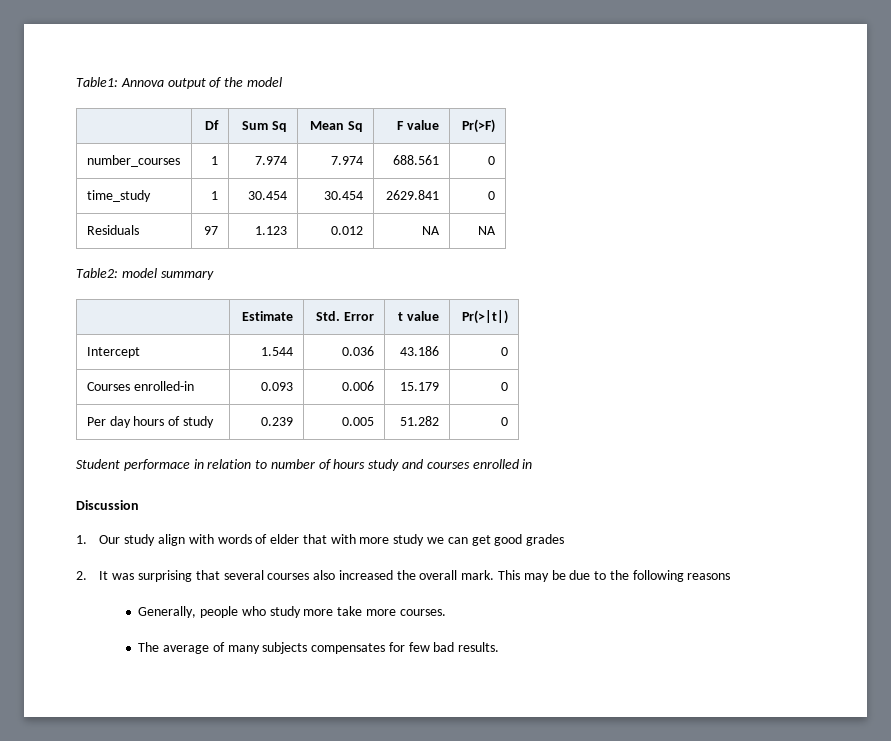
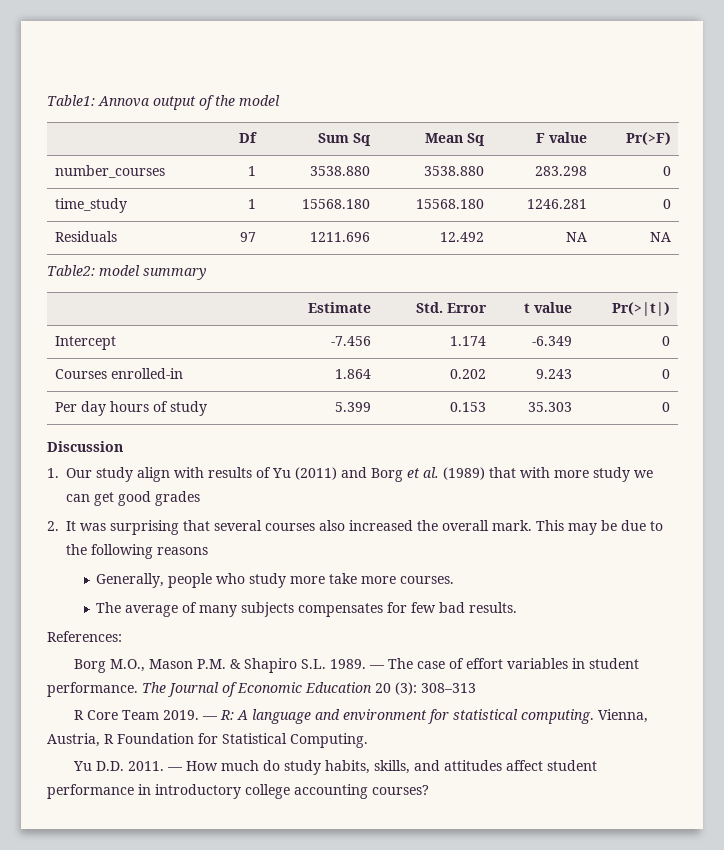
- number_courses | 1 | 7.974 | 7.974 | 688.561 | 0
+ number_courses | 1 | 3538.880 | 3538.880 | 283.298 | 0
- time_study | 1 | 30.454 | 30.454 | 2629.841 | 0
+ time_study | 1 | 15568.180 | 15568.180 | 1246.281 | 0
- Residuals | 97 | 1.123 | 0.012 | NA | NA
+ Residuals | 97 | 1211.696 | 12.492 | NA | NA
- Intercept | 1.544 | 0.036 | 43.186 | 0
+ Intercept | -7.456 | 1.174 | -6.349 | 0
- Courses enrolled-in | 0.093 | 0.006 | 15.179 | 0
+ Courses enrolled-in | 1.864 | 0.202 | 9.243 | 0
- Per day hours of study | 0.239 | 0.005 | 51.282 | 0
- Student performace in relation to number of hours study and courses enrolled in
+ Per day hours of study | 5.399 | 0.153 | 35.303 | 0
- 1. Our study align with words of elder that with more study we can get good grades
+ 1. Our study align with results of Yu (2011) and Borg et al. (1989) that with more study we can get good grades
+ References:
+ Borg M.O., Mason P.M. & Shapiro S.L. 1989. — The case of effort variables in student performance. The Journal of Economic Education 20 (3): 308–313
+ R Core Team 2019. — R: A language and environment for statistical computing. Vienna, Austria, R Foundation for Statistical Computing.
+ Yu D.D. 2011. — How much do study habits, skills, and attitudes affect student performance in introductory college accounting courses?

